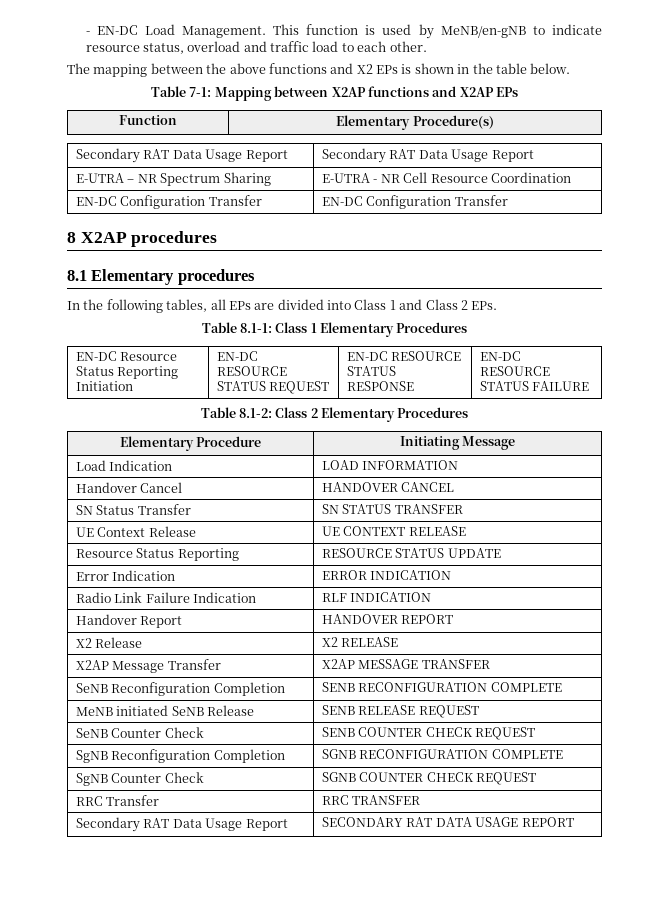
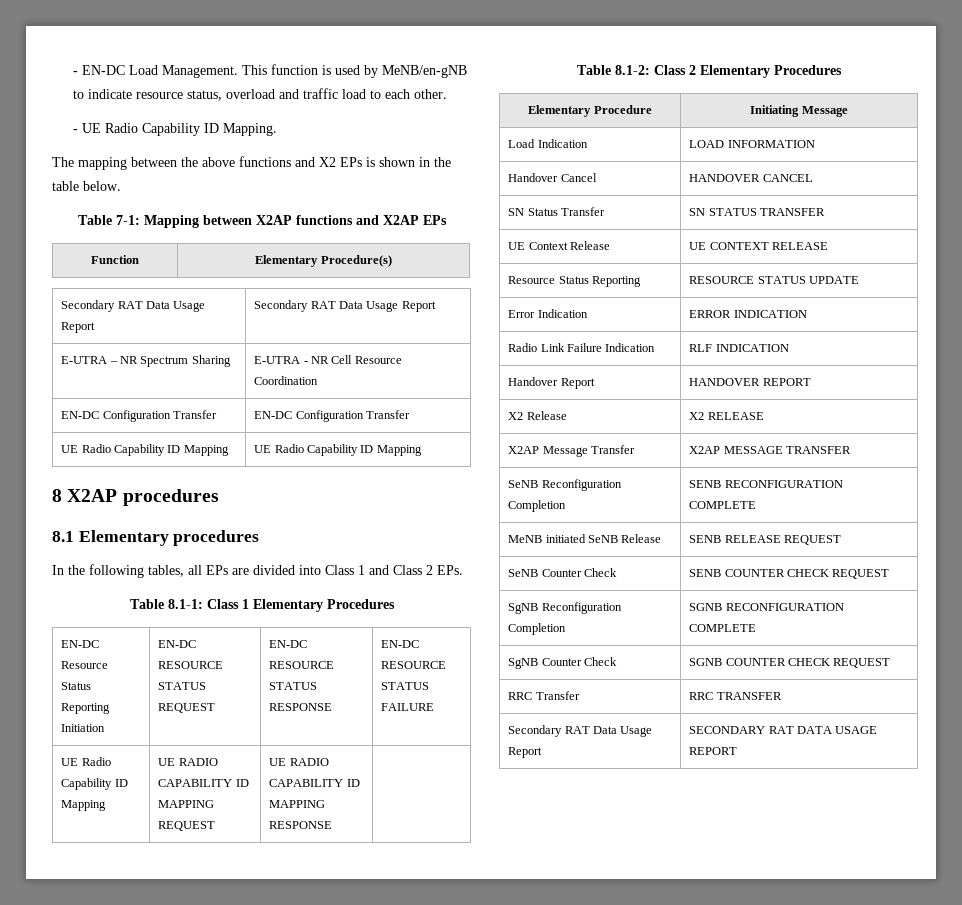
+ - UE Radio Capability ID Mapping.
+ UE Radio Capability ID Mapping | UE Radio Capability ID Mapping
+ UE Radio Capability ID Mapping | UE RADIO CAPABILITY ID MAPPING REQUEST | UE RADIO CAPABILITY ID MAPPING RESPONSE |

